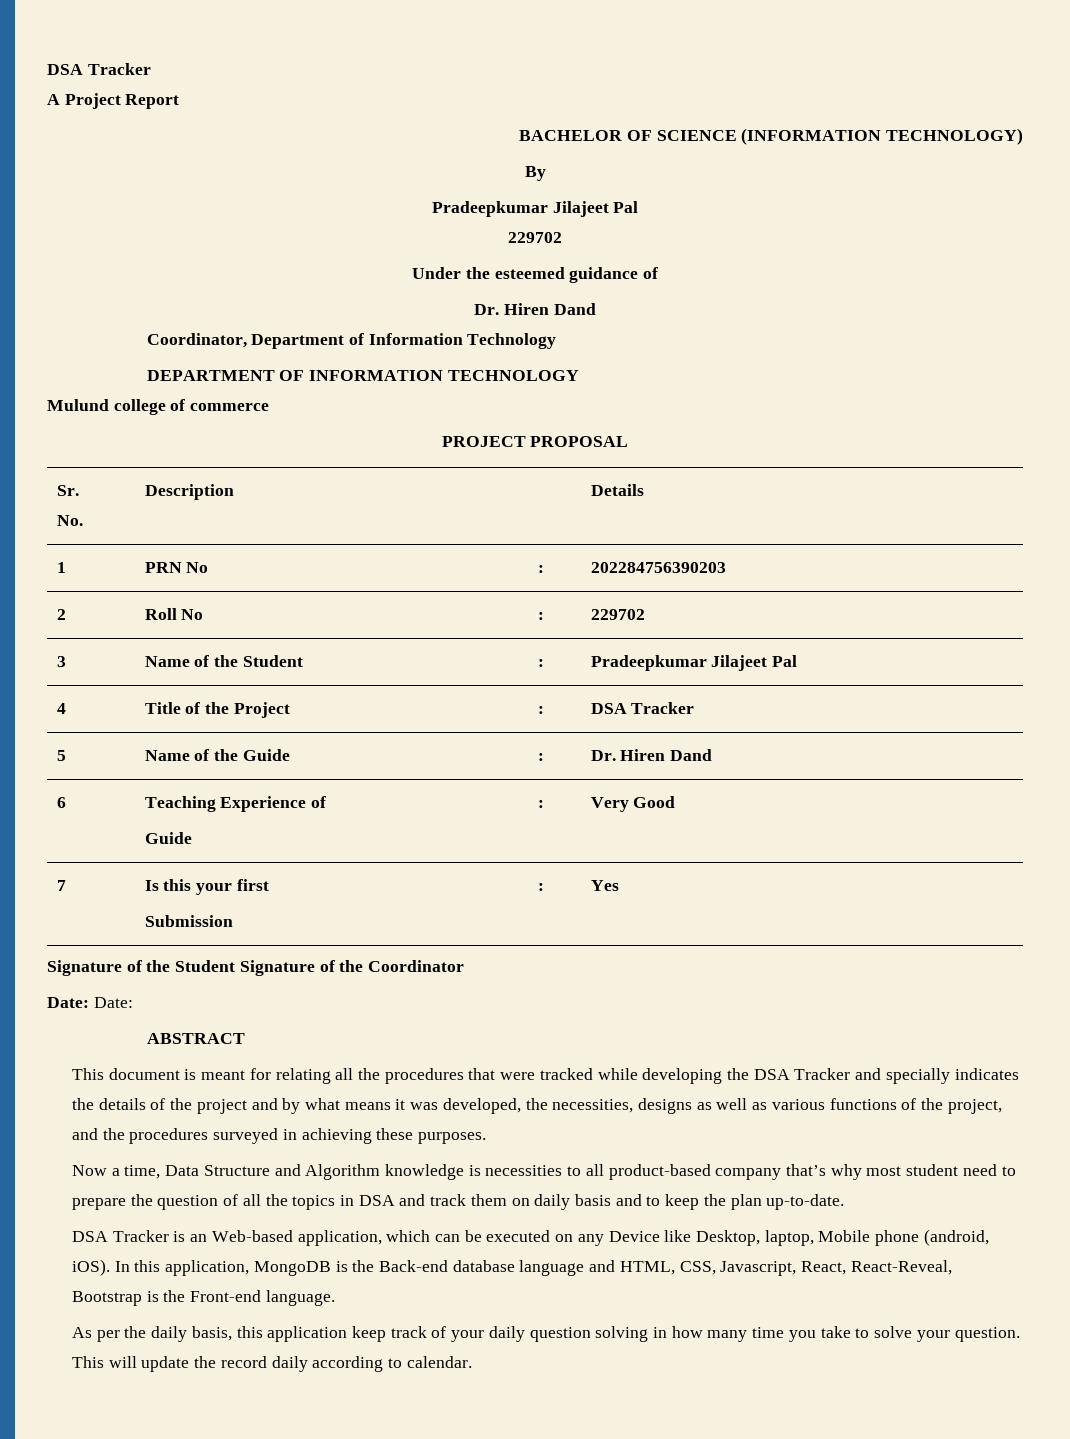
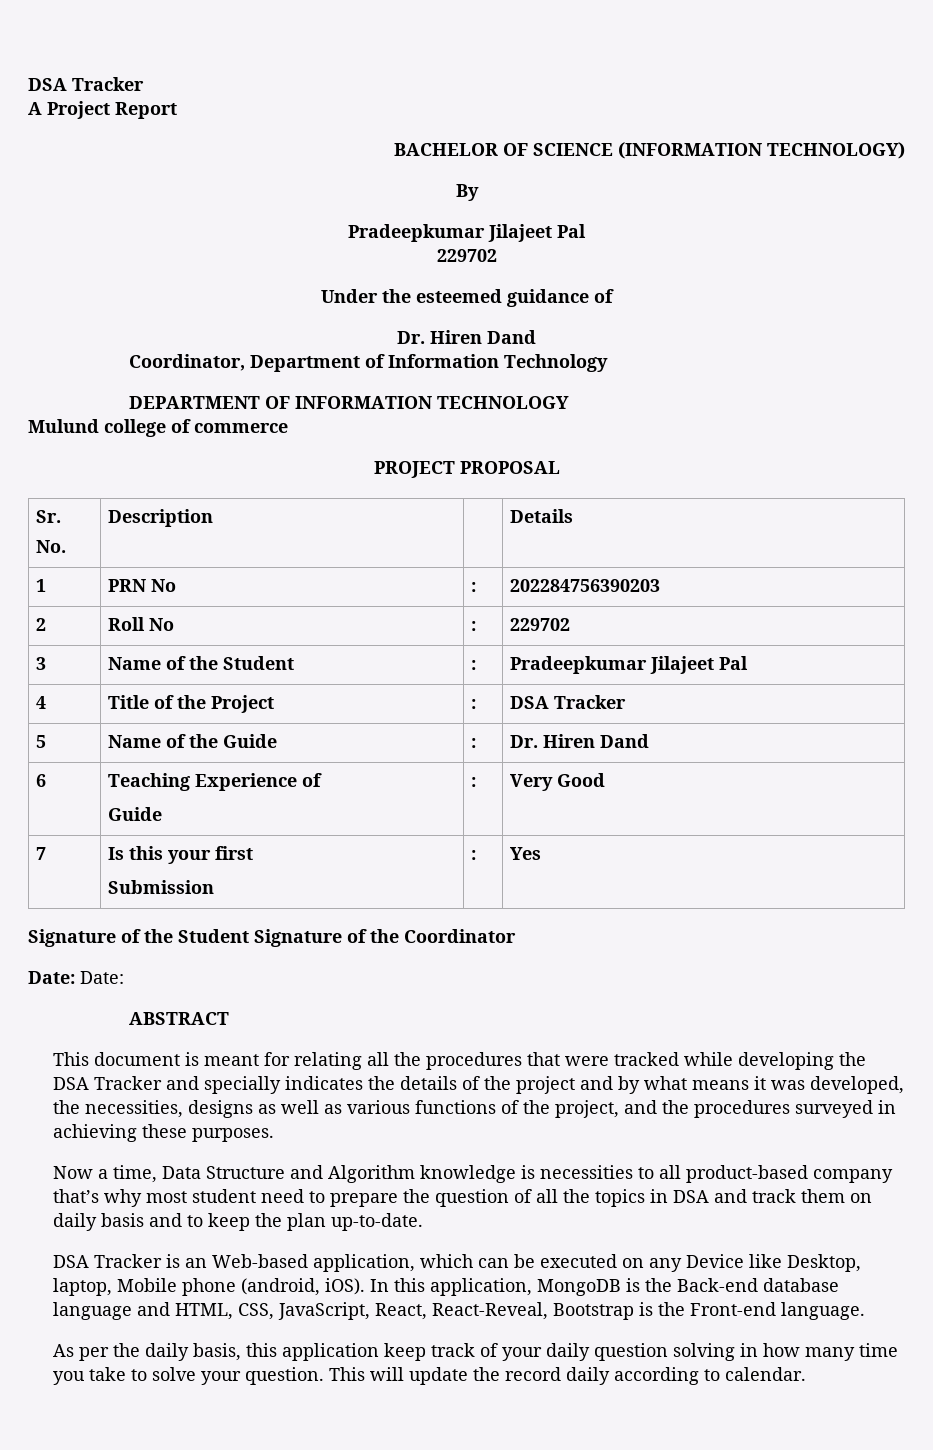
- In this application, MongoDB is the Back-end database language and HTML, CSS, Javascript, React, React-Reveal, Bootstrap is the Front-end language.
+ In this application, MongoDB is the Back-end database language and HTML, CSS, JavaScript, React, React-Reveal, Bootstrap is the Front-end language.

